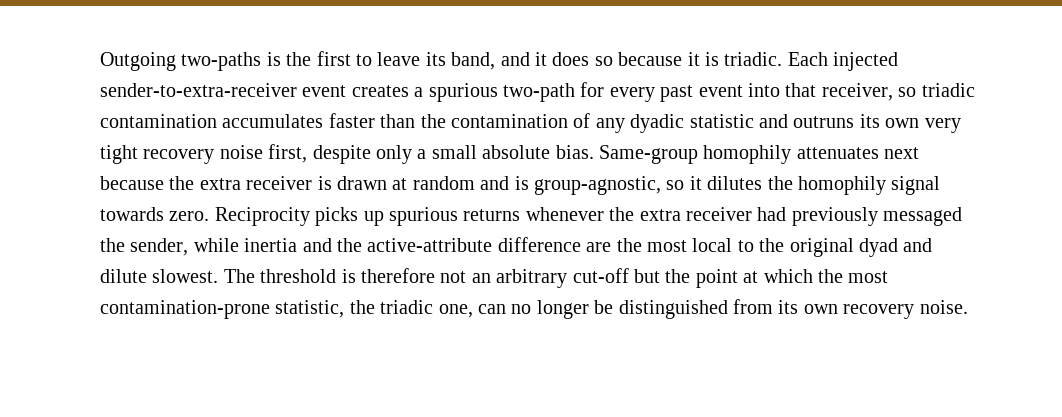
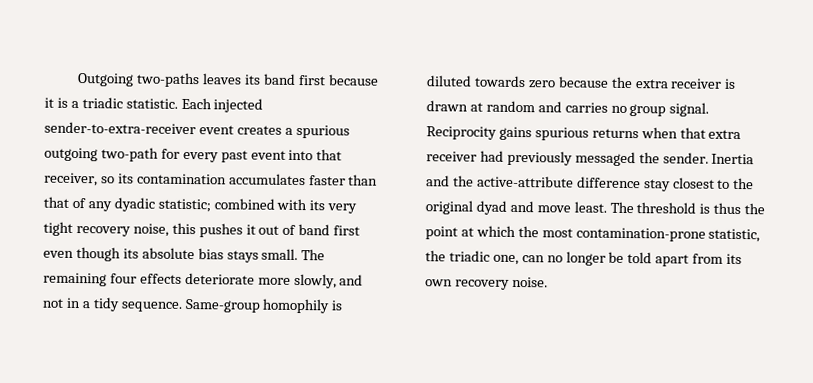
- Outgoing two-paths is the first to leave its band, and it does so because it is triadic.
+ Outgoing two-paths leaves its band first because it is a triadic statistic.
- Each injected sender-to-extra-receiver event creates a spurious two-path for every past event into that receiver, so triadic contamination accumulates faster than the contamination of any dyadic statistic and outruns its own very tight recovery noise first, despite only a small absolute bias. Same-group homophily attenuates next because the extra receiver is drawn at random and is group-agnostic, so it dilutes the homophily signal towards zero. Reciprocity picks up spurious returns whenever the extra receiver had previously messaged the sender, while inertia and the active-attribute difference are the most local to the original dyad and dilute slowest.
+ Each injected sender-to-extra-receiver event creates a spurious outgoing two-path for every past event into that receiver, so its contamination accumulates faster than that of any dyadic statistic; combined with its very tight recovery noise, this pushes it out of band first even though its absolute bias stays small. The remaining four effects deteriorate more slowly, and not in a tidy sequence. Same-group homophily is diluted towards zero because the extra receiver is drawn at random and carries no group signal. Reciprocity gains spurious returns when that extra receiver had previously messaged the sender. Inertia and the active-attribute difference stay closest to the original dyad and move least.
- The threshold is therefore not an arbitrary cut-off but the point at which the most contamination-prone statistic, the triadic one, can no longer be distinguished from its own recovery noise.
+ The threshold is thus the point at which the most contamination-prone statistic, the triadic one, can no longer be told apart from its own recovery noise.

